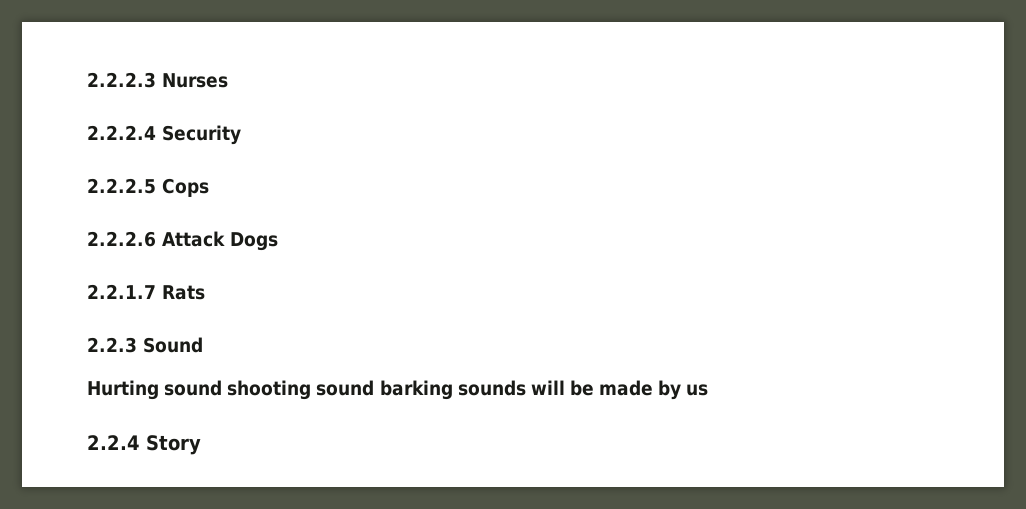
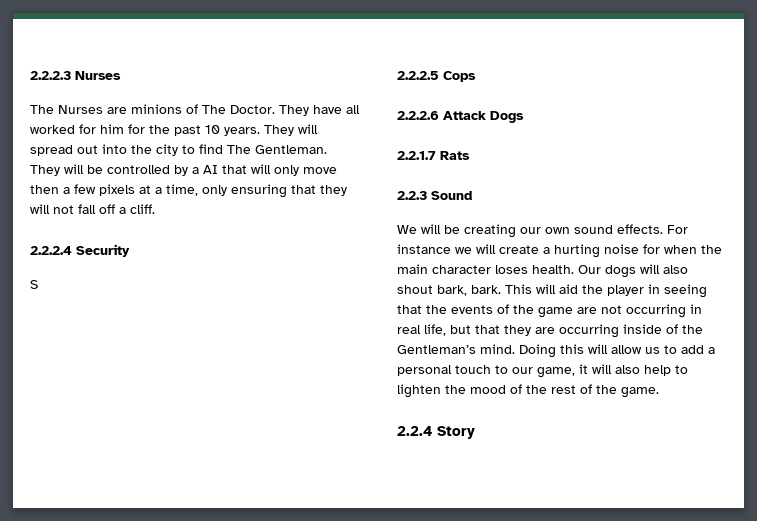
+ The Nurses are minions of The Doctor. They have all worked for him for the past 10 years. They will spread out into the city to find The Gentleman. They will be controlled by a AI that will only move then a few pixels at a time, only ensuring that they will not fall off a cliff.
+ S
- Hurting sound shooting sound barking sounds will be made by us
+ We will be creating our own sound effects. For instance we will create a hurting noise for when the main character loses health. Our dogs will also shout bark, bark. This will aid the player in seeing that the events of the game are not occurring in real life, but that they are occurring inside of the Gentleman’s mind. Doing this will allow us to add a personal touch to our game, it will also help to lighten the mood of the rest of the game.

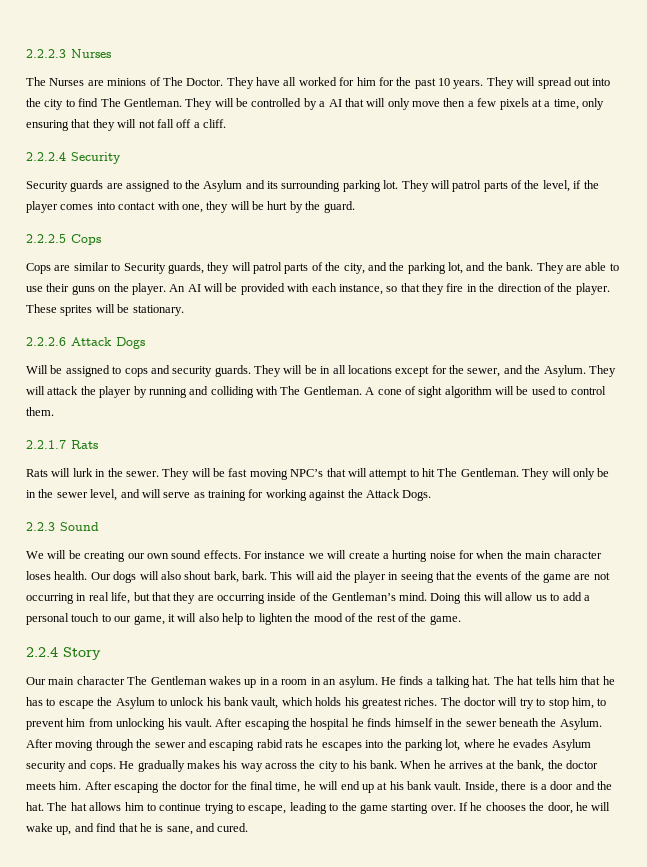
- S
+ Security guards are assigned to the Asylum and its surrounding parking lot. They will patrol parts of the level, if the player comes into contact with one, they will be hurt by the guard.
  2.2.2.5 Cops
+ Cops are similar to Security guards, they will patrol parts of the city, and the parking lot, and the bank. They are able to use their guns on the player. An AI will be provided with each instance, so that they fire in the direction of the player. These sprites will be stationary.
  2.2.2.6 Attack Dogs
+ Will be assigned to cops and security guards. They will be in all locations except for the sewer, and the Asylum. They will attack the player by running and colliding with The Gentleman. A cone of sight algorithm will be used to control them.
  2.2.1.7 Rats
+ Rats will lurk in the sewer. They will be fast moving NPC’s that will attempt to hit The Gentleman. They will only be in the sewer level, and will serve as training for working against the Attack Dogs.
+ Our main character The Gentleman wakes up in a room in an asylum. He finds a talking hat. The hat tells him that he has to escape the Asylum to unlock his bank vault, which holds his greatest riches. The doctor will try to stop him, to prevent him from unlocking his vault. After escaping the hospital he finds himself in the sewer beneath the Asylum. After moving through the sewer and escaping rabid rats he escapes into the parking lot, where he evades Asylum security and cops. He gradually makes his way across the city to his bank. When he arrives at the bank, the doctor meets him. After escaping the doctor for the final time, he will end up at his bank vault. Inside, there is a door and the hat. The hat allows him to continue trying to escape, leading to the game starting over. If he chooses the door, he will wake up, and find that he is sane, and cured.

